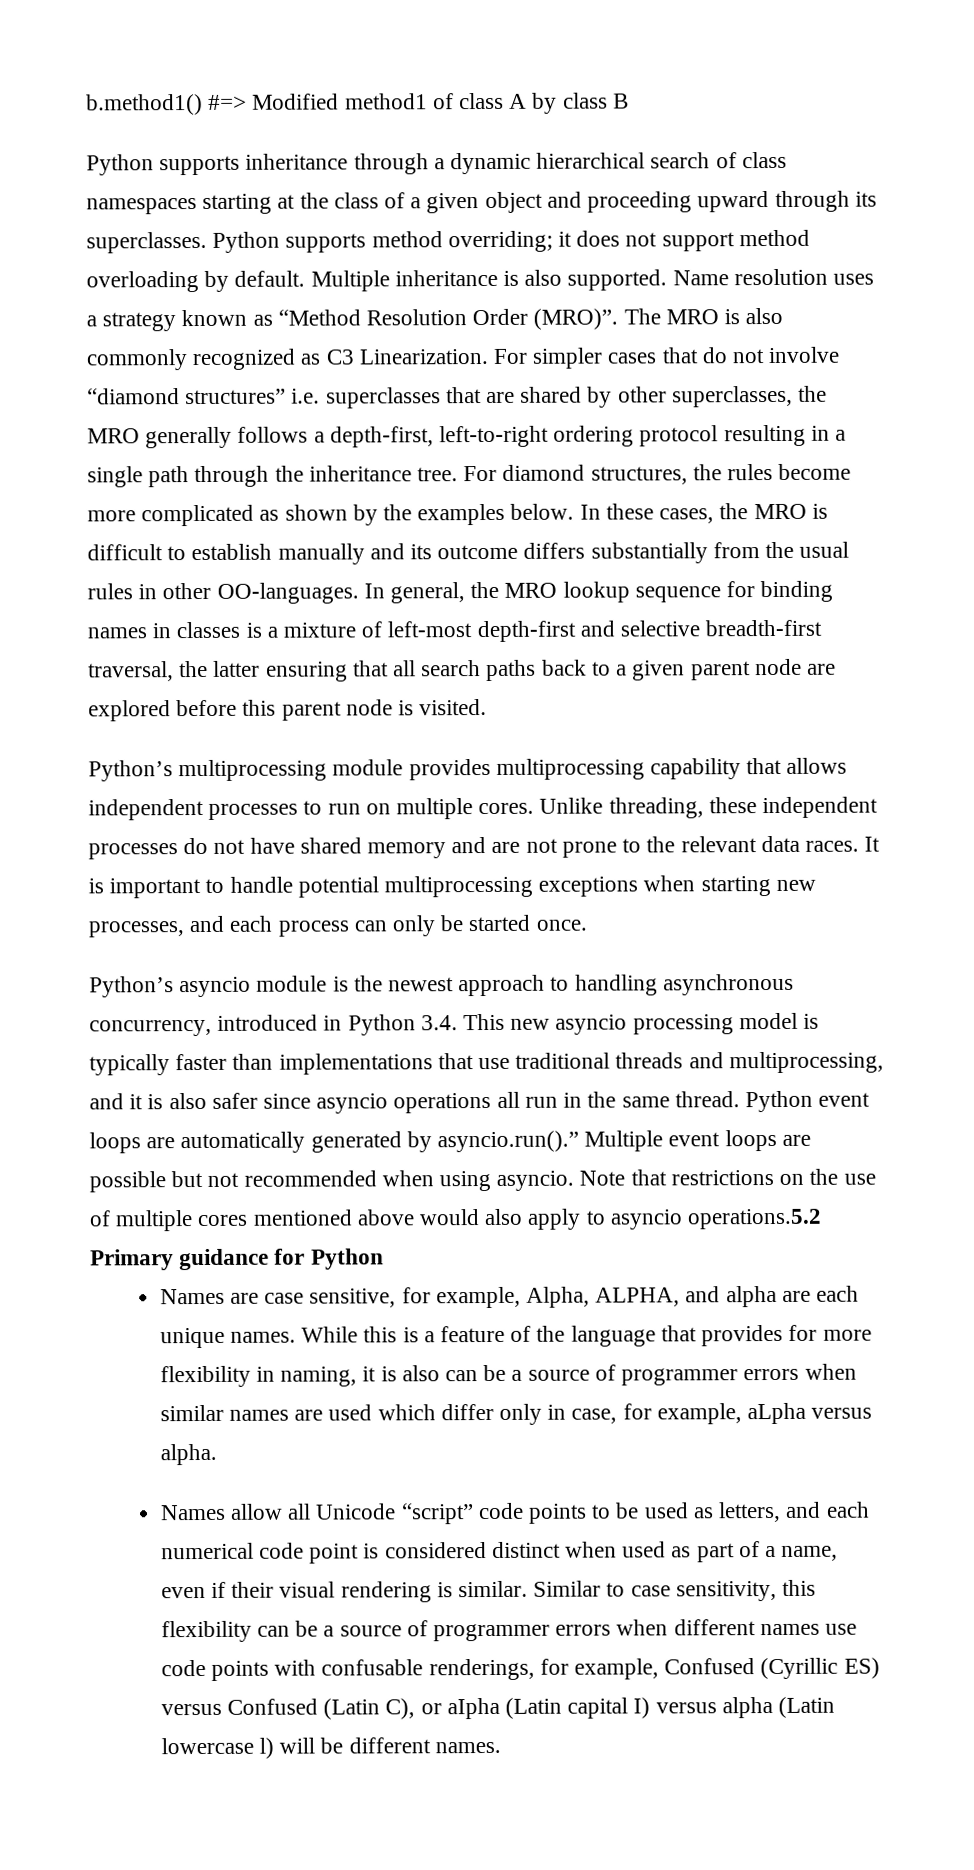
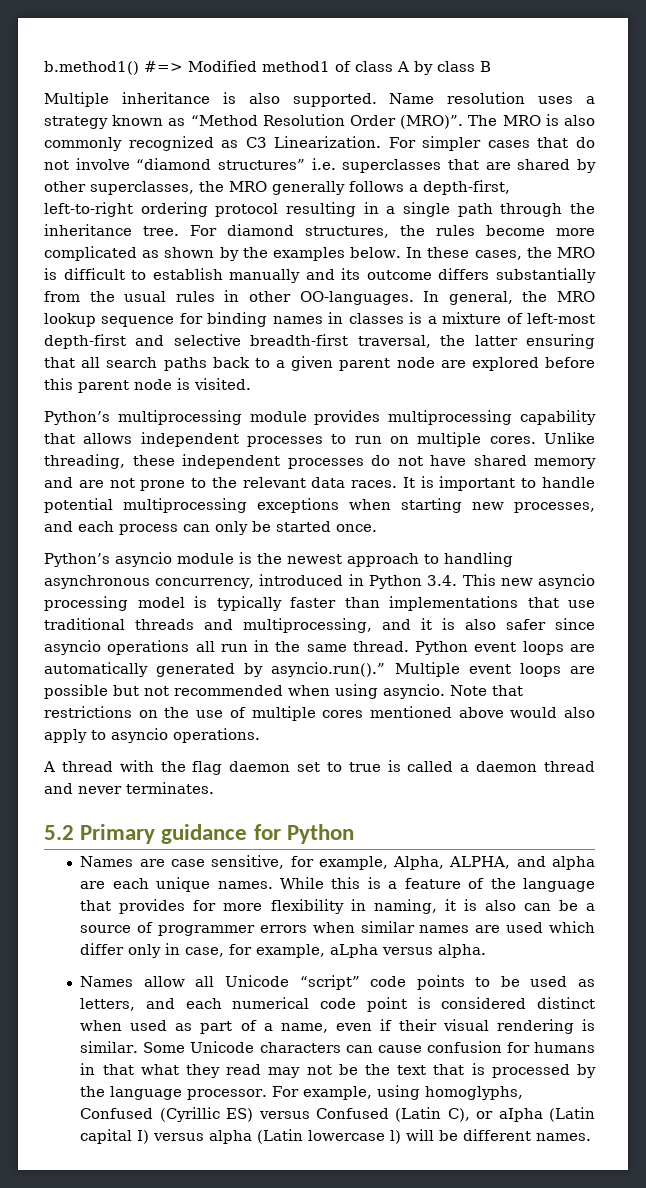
- Python supports inheritance through a dynamic hierarchical search of class namespaces starting at the class of a given object and proceeding upward through its superclasses. Python supports method overriding; it does not support method overloading by default.
- Note that restrictions on the use of multiple cores mentioned above would also apply to asyncio operations.5.2 Primary guidance for Python
+ Note that restrictions on the use of multiple cores mentioned above would also apply to asyncio operations.
+ A thread with the flag daemon set to true is called a daemon thread and never terminates.
+ 5.2 Primary guidance for Python
- Similar to case sensitivity, this flexibility can be a source of programmer errors when different names use code points with confusable renderings, for example, Сonfused (Сyrillic ES) versus Confused (Latin C), or aIpha (Latin capital I) versus alpha (Latin lowercase l) will be different names.
+ Some Unicode characters can cause confusion for humans in that what they read may not be the text that is processed by the language processor. For example, using homoglyphs, Сonfused (Сyrillic ES) versus Confused (Latin C), or aIpha (Latin capital I) versus alpha (Latin lowercase l) will be different names.

